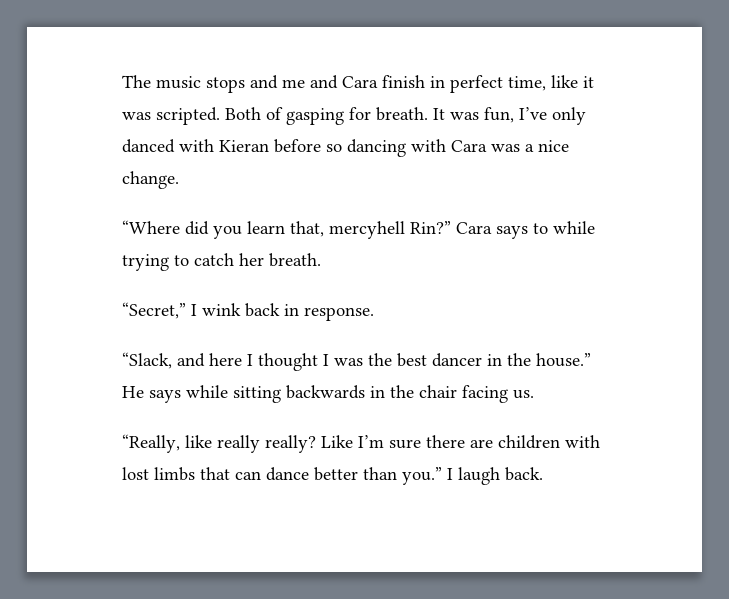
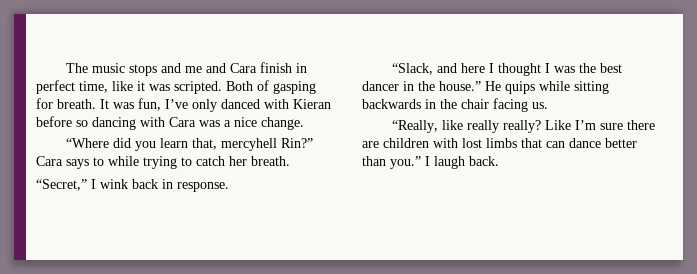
- He says while sitting backwards in the chair facing us.
+ He quips while sitting backwards in the chair facing us.

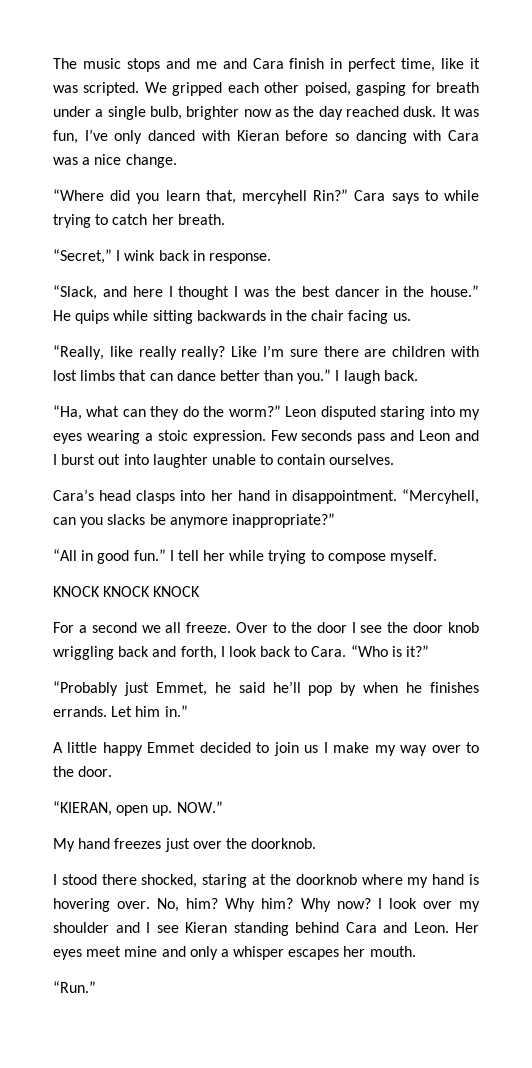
- Both of gasping for breath.
+ We gripped each other poised, gasping for breath under a single bulb, brighter now as the day reached dusk.
+ “Ha, what can they do the worm?” Leon disputed staring into my eyes wearing a stoic expression. Few seconds pass and Leon and I burst out into laughter unable to contain ourselves.
+ Cara’s head clasps into her hand in disappointment. “Mercyhell, can you slacks be anymore inappropriate?”
+ “All in good fun.” I tell her while trying to compose myself.
+ KNOCK KNOCK KNOCK
+ For a second we all freeze. Over to the door I see the door knob wriggling back and forth, I look back to Cara. “Who is it?”
+ “Probably just Emmet, he said he’ll pop by when he finishes errands. Let him in.”
+ A little happy Emmet decided to join us I make my way over to the door.
+ “KIERAN, open up. NOW.”
+ My hand freezes just over the doorknob.
+ I stood there shocked, staring at the doorknob where my hand is hovering over. No, him? Why him? Why now? I look over my shoulder and I see Kieran standing behind Cara and Leon. Her eyes meet mine and only a whisper escapes her mouth.
+ “Run.”

